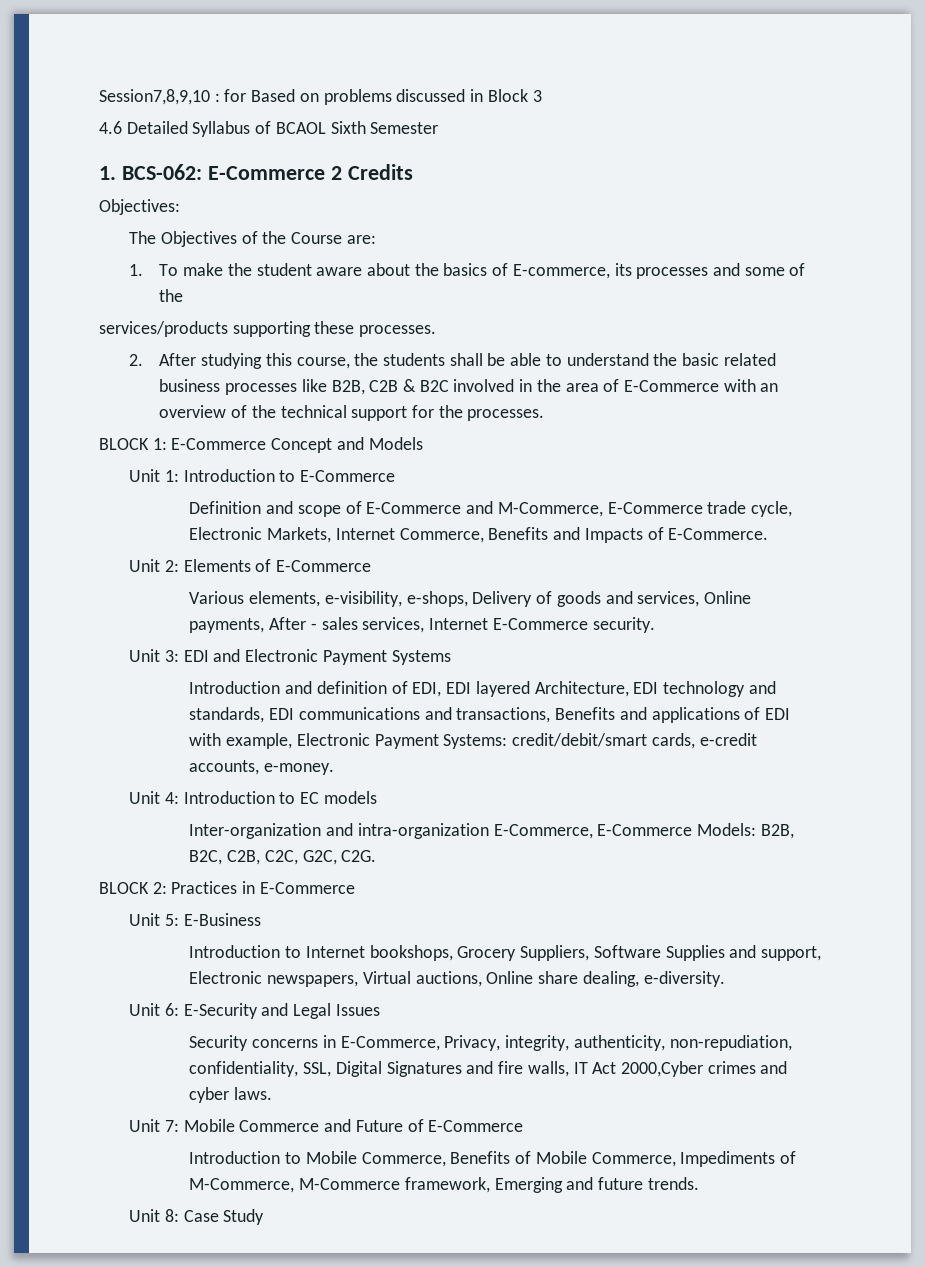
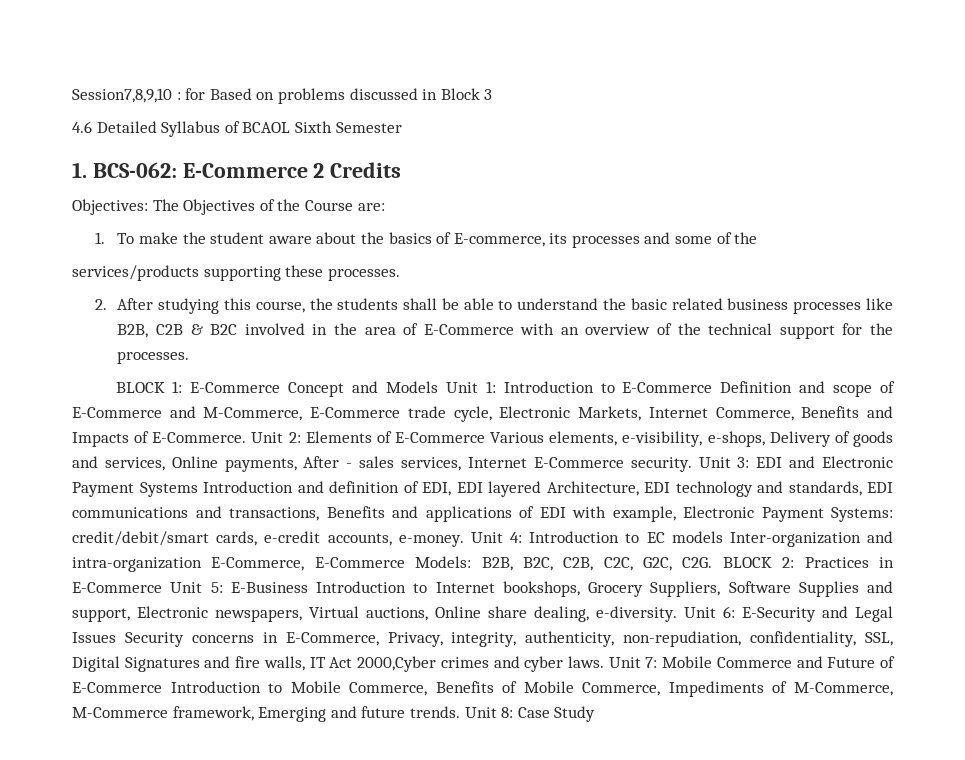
- Objectives:
- The Objectives of the Course are:
+ Objectives: The Objectives of the Course are:
- E-Commerce Concept and Models
- Unit 1:
+ E-Commerce Concept and Models Unit 1:
- Introduction to E-Commerce
- Definition and scope of E-Commerce and M-Commerce, E-Commerce trade cycle, Electronic Markets, Internet Commerce, Benefits and Impacts of E-Commerce.
- Unit 2:
+ Introduction to E-Commerce Definition and scope of E-Commerce and M-Commerce, E-Commerce trade cycle, Electronic Markets, Internet Commerce, Benefits and Impacts of E-Commerce. Unit 2:
- Elements of E-Commerce
- Various elements, e-visibility, e-shops, Delivery of goods and services, Online payments, After - sales services, Internet E-Commerce security.
- Unit 3:
+ Elements of E-Commerce Various elements, e-visibility, e-shops, Delivery of goods and services, Online payments, After - sales services, Internet E-Commerce security. Unit 3:
- EDI and Electronic Payment Systems
- Introduction and definition of EDI, EDI layered Architecture, EDI technology and standards, EDI communications and transactions, Benefits and applications of EDI with example, Electronic Payment Systems:
+ EDI and Electronic Payment Systems Introduction and definition of EDI, EDI layered Architecture, EDI technology and standards, EDI communications and transactions, Benefits and applications of EDI with example, Electronic Payment Systems:
- credit/debit/smart cards, e-credit accounts, e-money.
- Unit 4:
+ credit/debit/smart cards, e-credit accounts, e-money. Unit 4:
- Introduction to EC models
- Inter-organization and intra-organization E-Commerce, E-Commerce Models:
+ Introduction to EC models Inter-organization and intra-organization E-Commerce, E-Commerce Models:
- B2B, B2C, C2B, C2C, G2C, C2G.
- BLOCK 2:
+ B2B, B2C, C2B, C2C, G2C, C2G. BLOCK 2:
- Practices in E-Commerce
- Unit 5:
+ Practices in E-Commerce Unit 5:
- E-Business
- Introduction to Internet bookshops, Grocery Suppliers, Software Supplies and support, Electronic newspapers, Virtual auctions, Online share dealing, e-diversity.
- Unit 6:
+ E-Business Introduction to Internet bookshops, Grocery Suppliers, Software Supplies and support, Electronic newspapers, Virtual auctions, Online share dealing, e-diversity. Unit 6:
- E-Security and Legal Issues
- Security concerns in E-Commerce, Privacy, integrity, authenticity, non-repudiation, confidentiality, SSL, Digital Signatures and fire walls, IT Act 2000,Cyber crimes and cyber laws.
- Unit 7:
+ E-Security and Legal Issues Security concerns in E-Commerce, Privacy, integrity, authenticity, non-repudiation, confidentiality, SSL, Digital Signatures and fire walls, IT Act 2000,Cyber crimes and cyber laws. Unit 7:
- Mobile Commerce and Future of E-Commerce
- Introduction to Mobile Commerce, Benefits of Mobile Commerce, Impediments of M-Commerce, M-Commerce framework, Emerging and future trends.
- Unit 8:
+ Mobile Commerce and Future of E-Commerce Introduction to Mobile Commerce, Benefits of Mobile Commerce, Impediments of M-Commerce, M-Commerce framework, Emerging and future trends. Unit 8:

